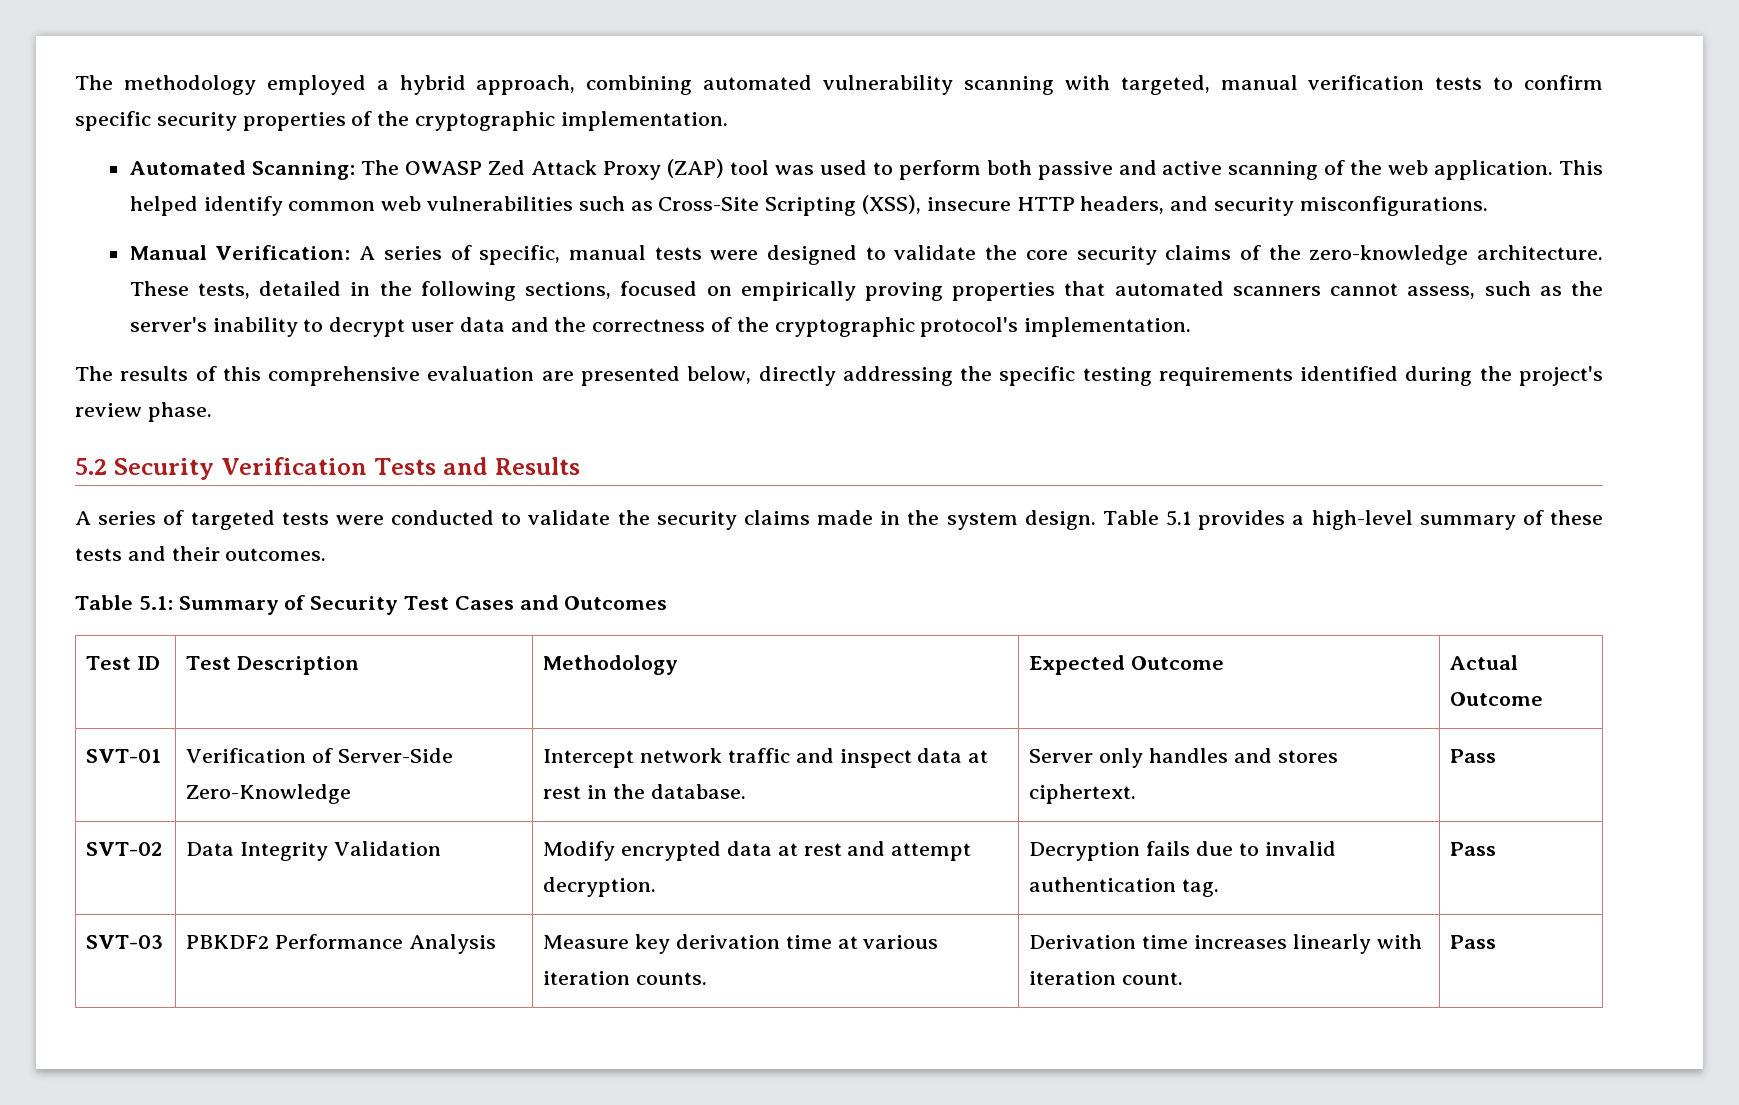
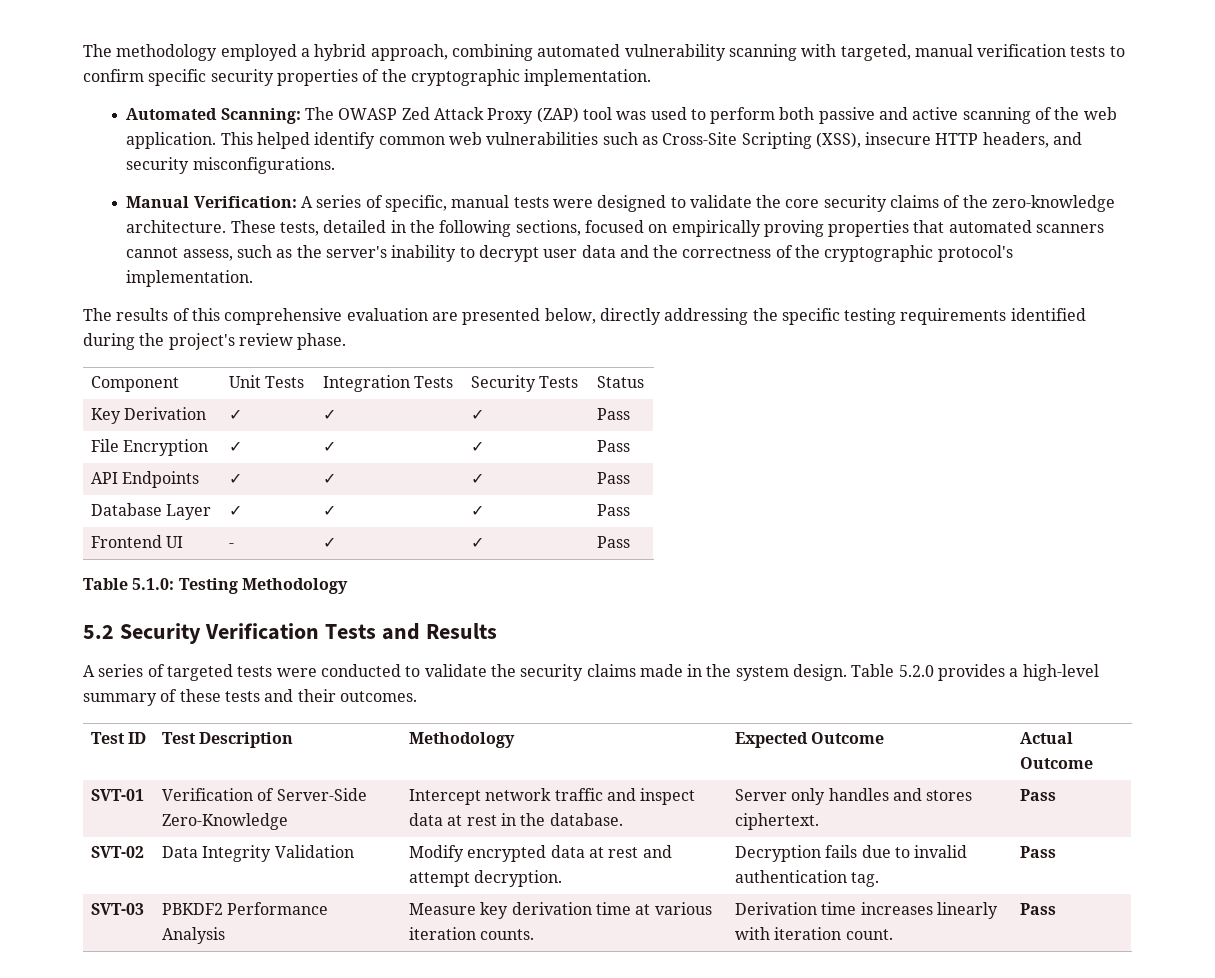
+ Component | Unit Tests | Integration Tests | Security Tests | Status
+ Key Derivation | ✓ | ✓ | ✓ | Pass
+ File Encryption | ✓ | ✓ | ✓ | Pass
+ API Endpoints | ✓ | ✓ | ✓ | Pass
+ Database Layer | ✓ | ✓ | ✓ | Pass
+ Frontend UI | - | ✓ | ✓ | Pass
+ Table 5.1.0: Testing Methodology
- Table 5.1 provides a high-level summary of these tests and their outcomes.
+ Table 5.2.0 provides a high-level summary of these tests and their outcomes.
- Table 5.1: Summary of Security Test Cases and Outcomes

